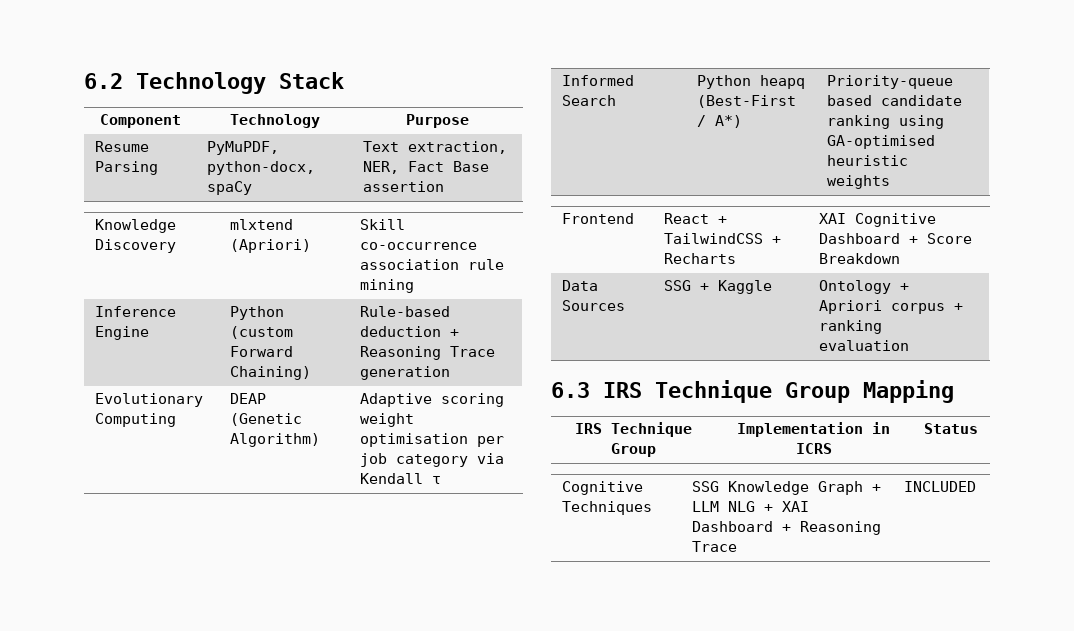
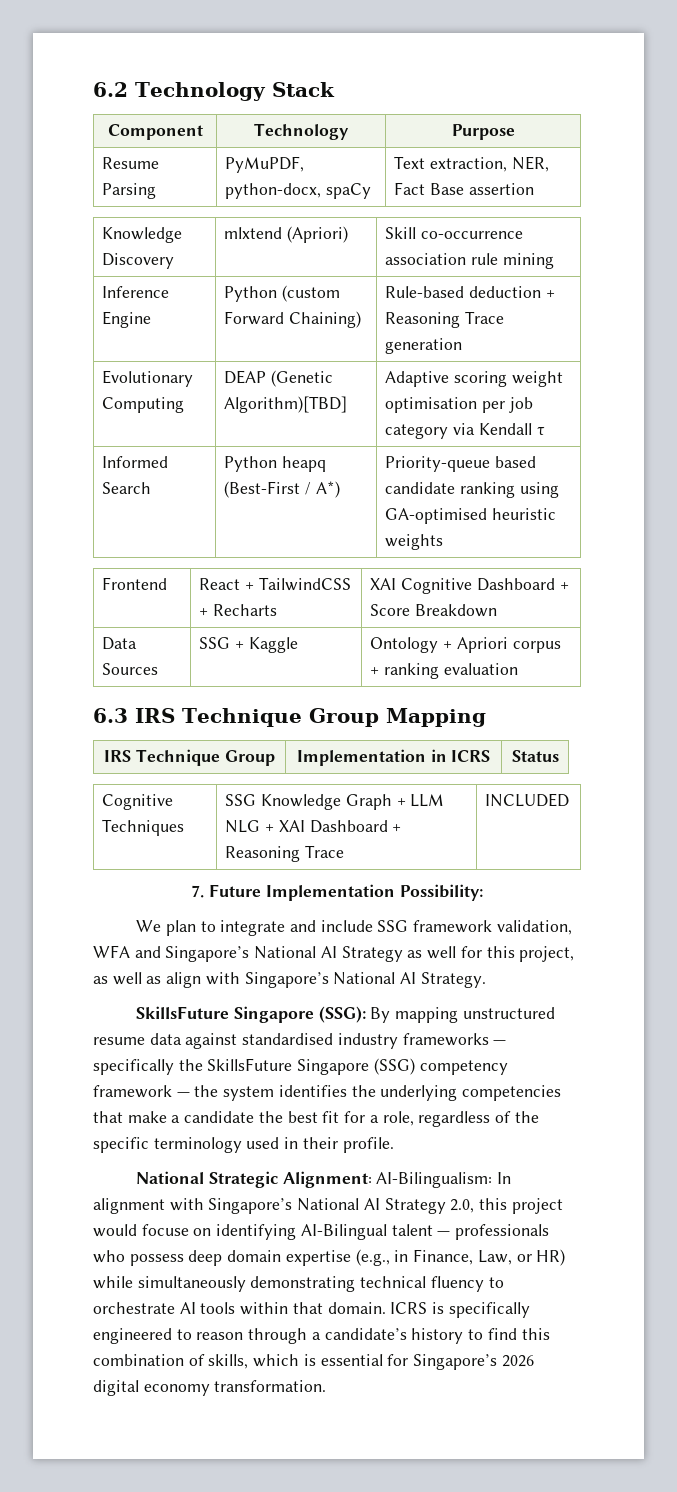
- Evolutionary Computing | DEAP (Genetic Algorithm) | Adaptive scoring weight optimisation per job category via Kendall τ
+ Evolutionary Computing | DEAP (Genetic Algorithm)[TBD] | Adaptive scoring weight optimisation per job category via Kendall τ
+ 7. Future Implementation Possibility:
+ We plan to integrate and include SSG framework validation, WFA and Singapore’s National AI Strategy as well for this project, as well as align with Singapore’s National AI Strategy.
+ SkillsFuture Singapore (SSG): By mapping unstructured resume data against standardised industry frameworks — specifically the SkillsFuture Singapore (SSG) competency framework — the system identifies the underlying competencies that make a candidate the best fit for a role, regardless of the specific terminology used in their profile.
+ National Strategic Alignment: AI-Bilingualism: In alignment with Singapore’s National AI Strategy 2.0, this project would focuse on identifying AI-Bilingual talent — professionals who possess deep domain expertise (e.g., in Finance, Law, or HR) while simultaneously demonstrating technical fluency to orchestrate AI tools within that domain. ICRS is specifically engineered to reason through a candidate’s history to find this combination of skills, which is essential for Singapore’s 2026 digital economy transformation.

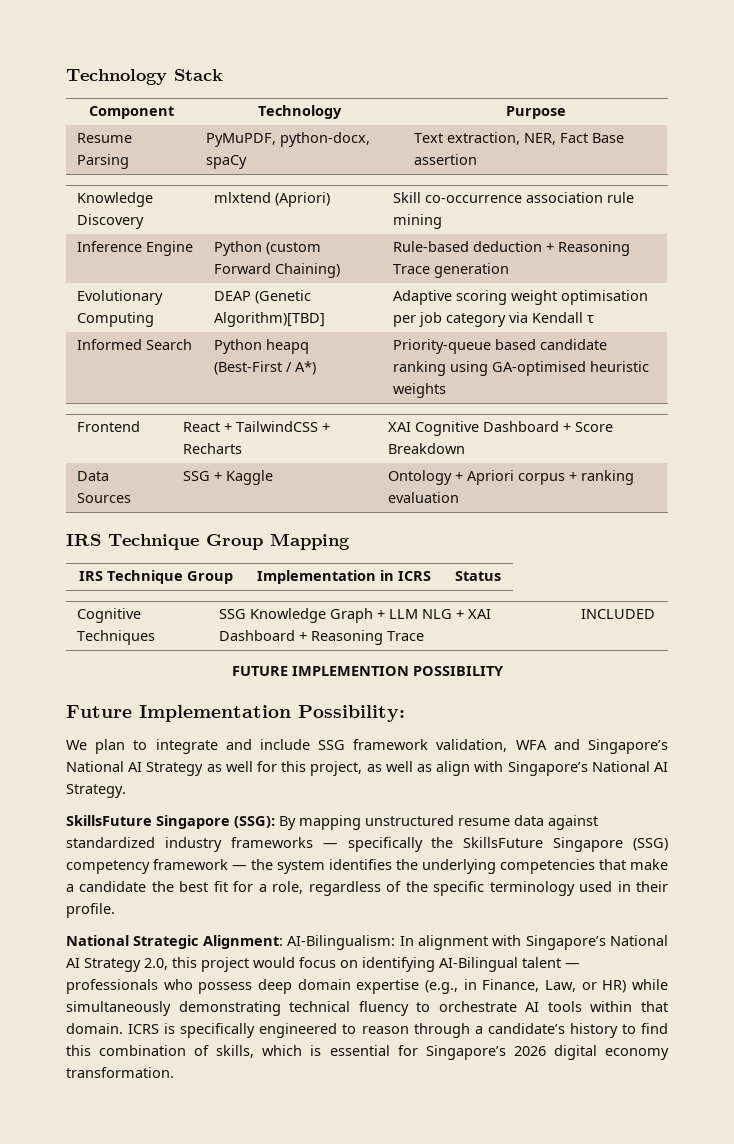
- 6.2 Technology Stack
+ Technology Stack
- 6.3 IRS Technique Group Mapping
+ IRS Technique Group Mapping
- 7. Future Implementation Possibility:
+ FUTURE IMPLEMENTION POSSIBILITY
+ Future Implementation Possibility:
- SkillsFuture Singapore (SSG): By mapping unstructured resume data against standardised industry frameworks — specifically the SkillsFuture Singapore (SSG) competency framework — the system identifies the underlying competencies that make a candidate the best fit for a role, regardless of the specific terminology used in their profile.
+ SkillsFuture Singapore (SSG): By mapping unstructured resume data against standardized industry frameworks — specifically the SkillsFuture Singapore (SSG) competency framework — the system identifies the underlying competencies that make a candidate the best fit for a role, regardless of the specific terminology used in their profile.
- National Strategic Alignment: AI-Bilingualism: In alignment with Singapore’s National AI Strategy 2.0, this project would focuse on identifying AI-Bilingual talent — professionals who possess deep domain expertise (e.g., in Finance, Law, or HR) while simultaneously demonstrating technical fluency to orchestrate AI tools within that domain.
+ National Strategic Alignment: AI-Bilingualism: In alignment with Singapore’s National AI Strategy 2.0, this project would focus on identifying AI-Bilingual talent — professionals who possess deep domain expertise (e.g., in Finance, Law, or HR) while simultaneously demonstrating technical fluency to orchestrate AI tools within that domain.

